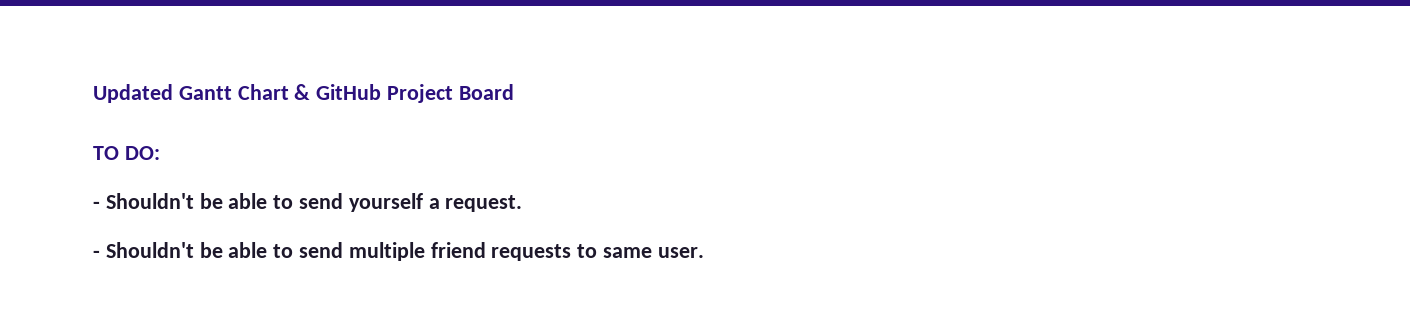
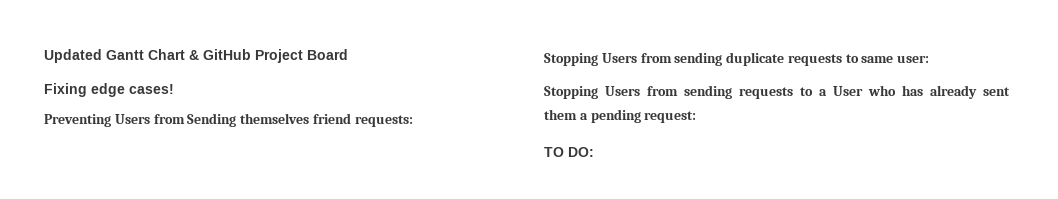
+ Fixing edge cases!
+ Preventing Users from Sending themselves friend requests:
+ Stopping Users from sending duplicate requests to same user:
+ Stopping Users from sending requests to a User who has already sent them a pending request:
  TO DO:
- - Shouldn't be able to send yourself a request.
- - Shouldn't be able to send multiple friend requests to same user.

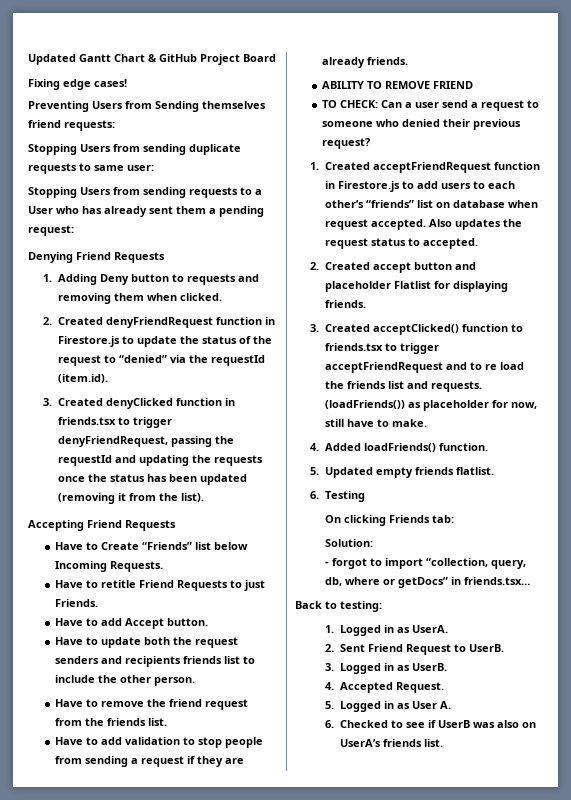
- TO DO:
+ Denying Friend Requests
+ 1. Adding Deny button to requests and removing them when clicked.
+ 2. Created denyFriendRequest function in Firestore.js to update the status of the request to “denied” via the requestId (item.id).
+ 3. Created denyClicked function in friends.tsx to trigger denyFriendRequest, passing the requestId and updating the requests once the status has been updated (removing it from the list).
+ Accepting Friend Requests
+ Have to Create “Friends” list below Incoming Requests.
+ Have to retitle Friend Requests to just Friends.
+ Have to add Accept button.
+ Have to update both the request senders and recipients friends list to include the other person.
+ Have to remove the friend request from the friends list.
+ Have to add validation to stop people from sending a request if they are already friends.
+ ABILITY TO REMOVE FRIEND
+ TO CHECK: Can a user send a request to someone who denied their previous request?
+ 1. Created acceptFriendRequest function in Firestore.js to add users to each other’s “friends” list on database when request accepted. Also updates the request status to accepted.
+ 2. Created accept button and placeholder Flatlist for displaying friends.
+ 3. Created acceptClicked() function to friends.tsx to trigger acceptFriendRequest and to re load the friends list and requests. (loadFriends()) as placeholder for now, still have to make.
+ 4. Added loadFriends() function.
+ 5. Updated empty friends flatlist.
+ 6. Testing
+ On clicking Friends tab:
+ Solution:
+ - forgot to import “collection, query, db, where or getDocs” in friends.tsx…
+ Back to testing:
+ 1. Logged in as UserA.
+ 2. Sent Friend Request to UserB.
+ 3. Logged in as UserB.
+ 4. Accepted Request.
+ 5. Logged in as User A.
+ 6. Checked to see if UserB was also on UserA’s friends list.

